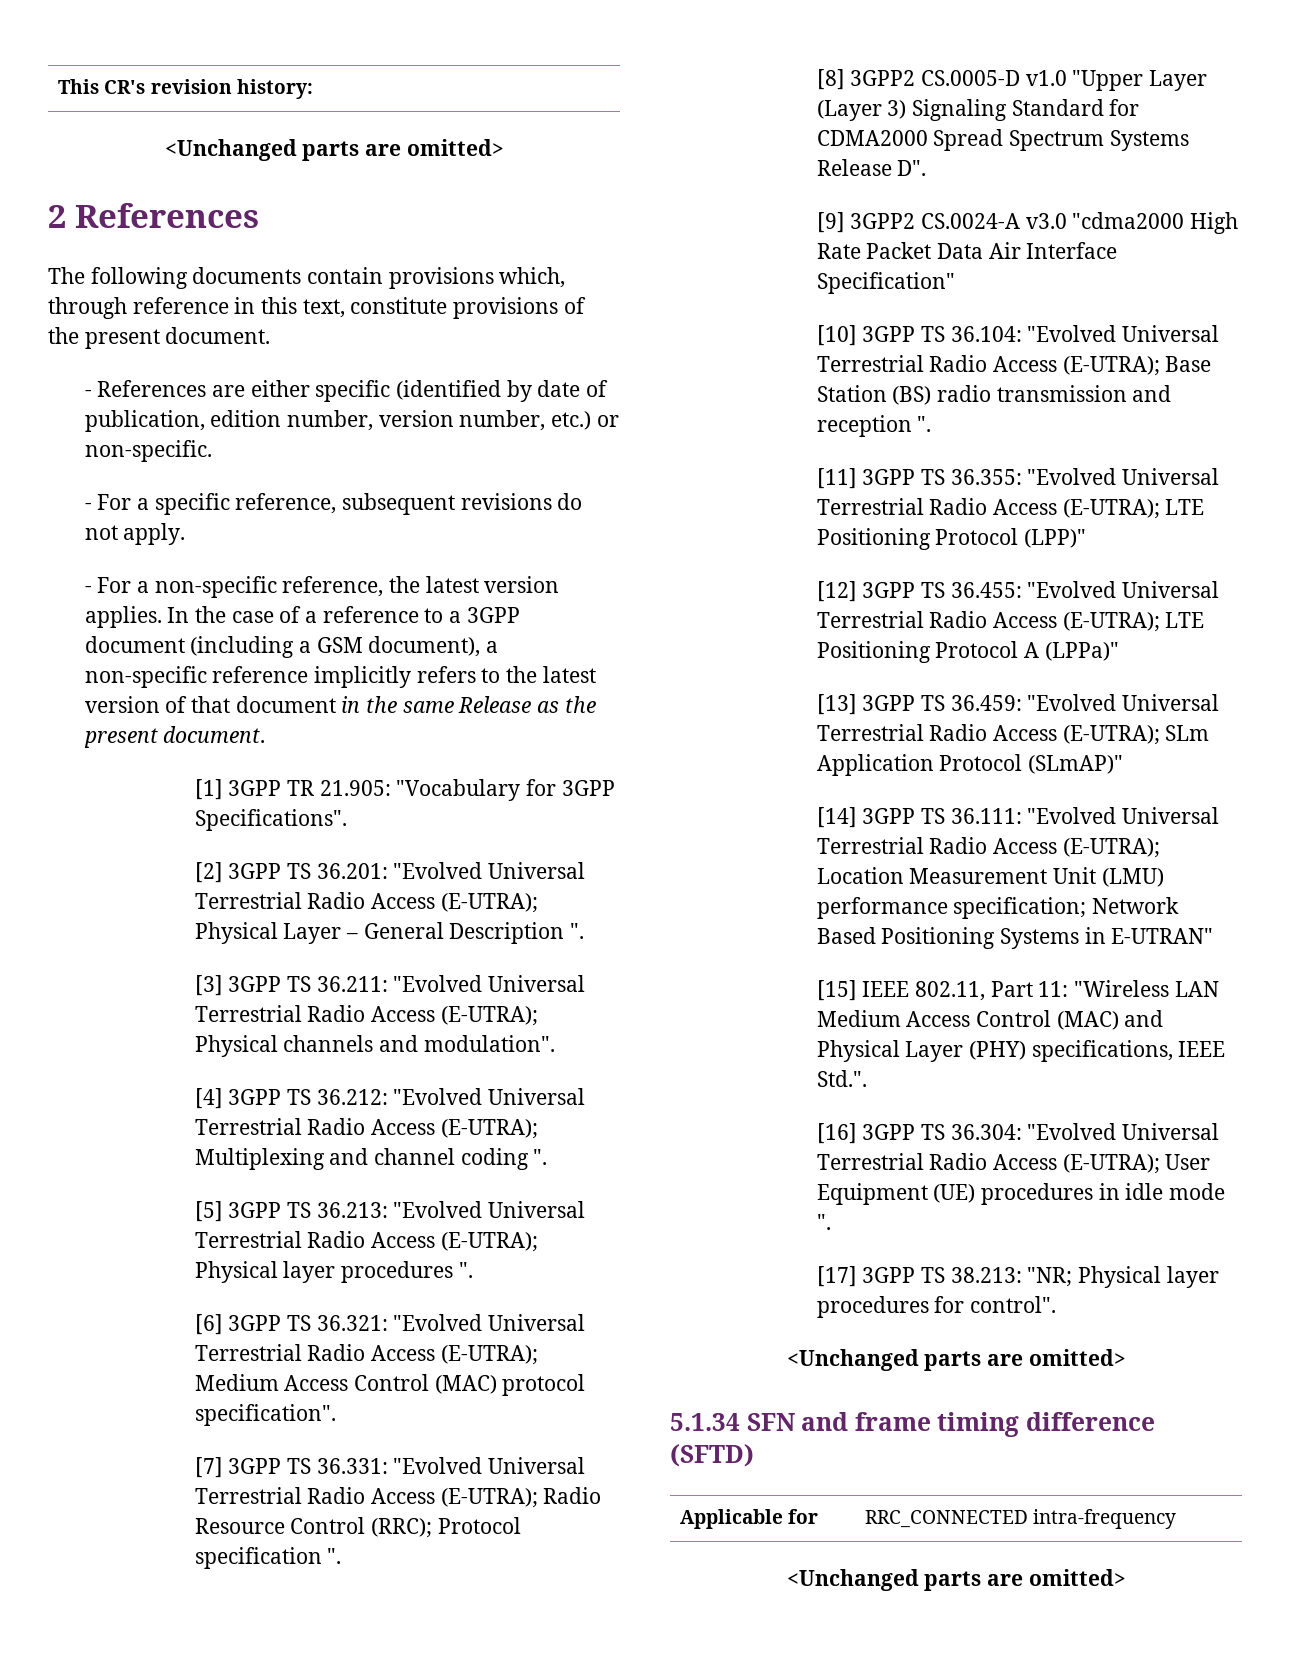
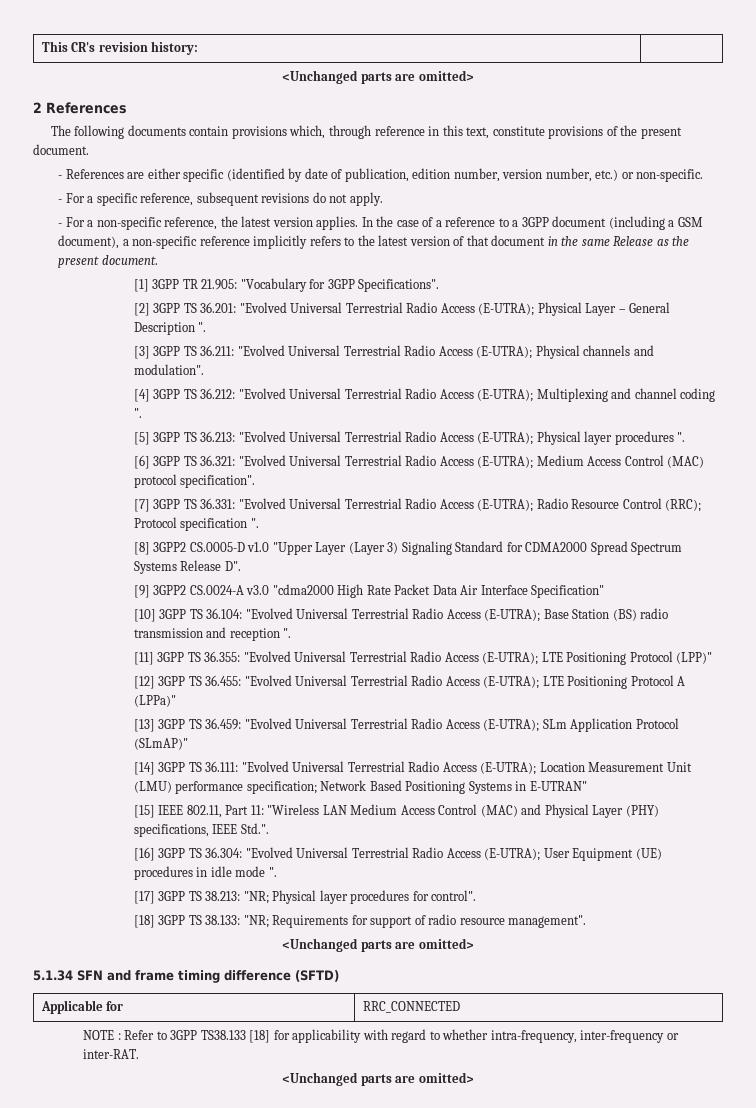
+ [18] 3GPP TS 38.133: "NR; Requirements for support of radio resource management".
- Applicable for | RRC_CONNECTED intra-frequency
+ Applicable for | RRC_CONNECTED
+ NOTE : Refer to 3GPP TS38.133 [18] for applicability with regard to whether intra-frequency, inter-frequency or inter-RAT.

